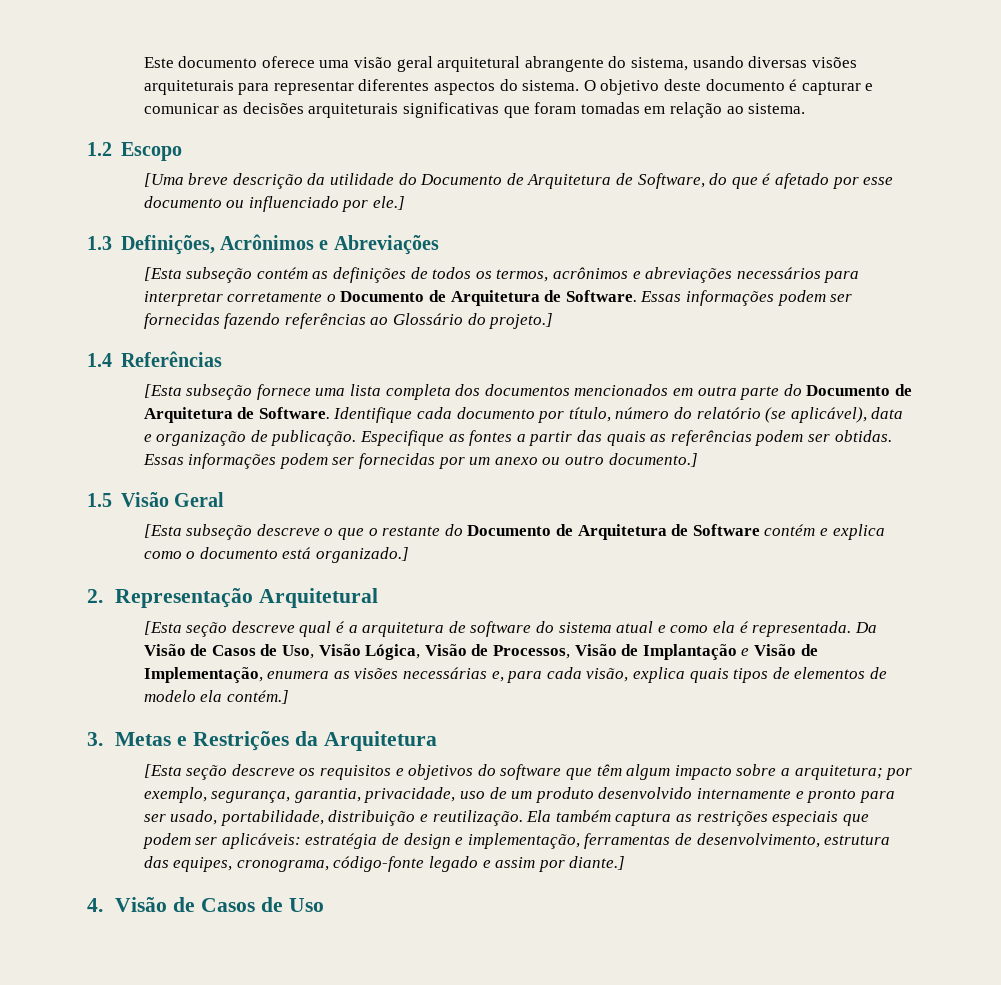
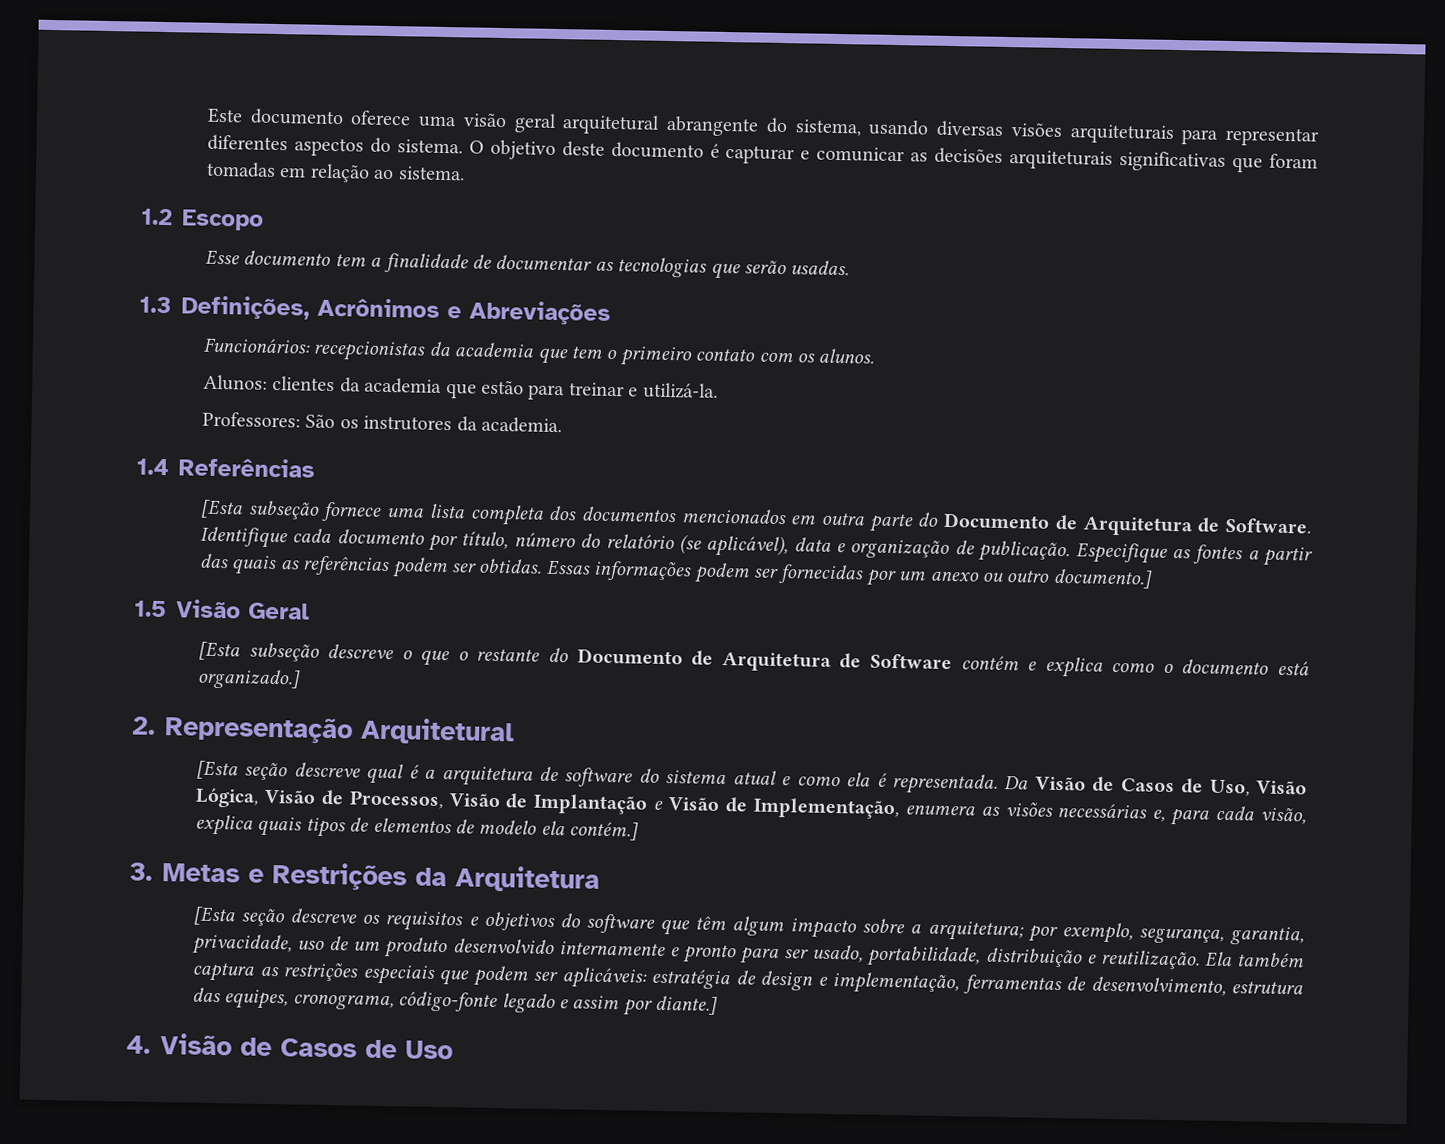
- [Uma breve descrição da utilidade do Documento de Arquitetura de Software, do que é afetado por esse documento ou influenciado por ele.]
+ Esse documento tem a finalidade de documentar as tecnologias que serão usadas.
- [Esta subseção contém as definições de todos os termos, acrônimos e abreviações necessários para interpretar corretamente o Documento de Arquitetura de Software. Essas informações podem ser fornecidas fazendo referências ao Glossário do projeto.]
+ Funcionários: recepcionistas da academia que tem o primeiro contato com os alunos.
+ Alunos: clientes da academia que estão para treinar e utilizá-la.
+ Professores: São os instrutores da academia.

